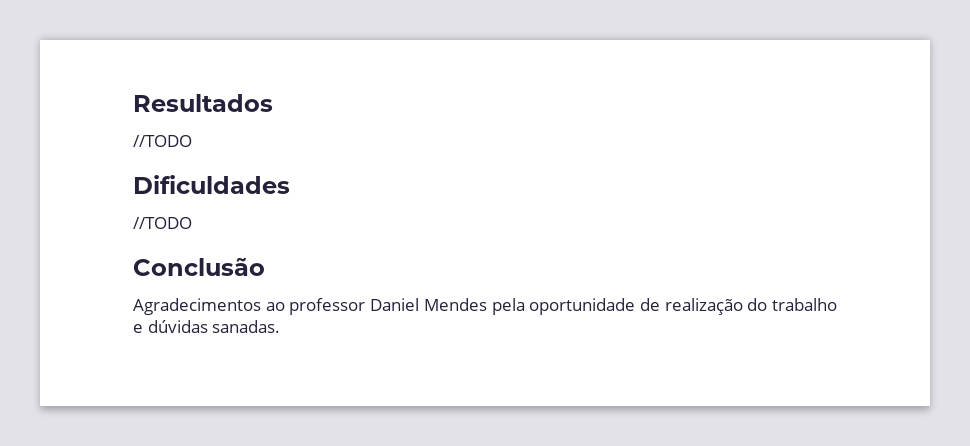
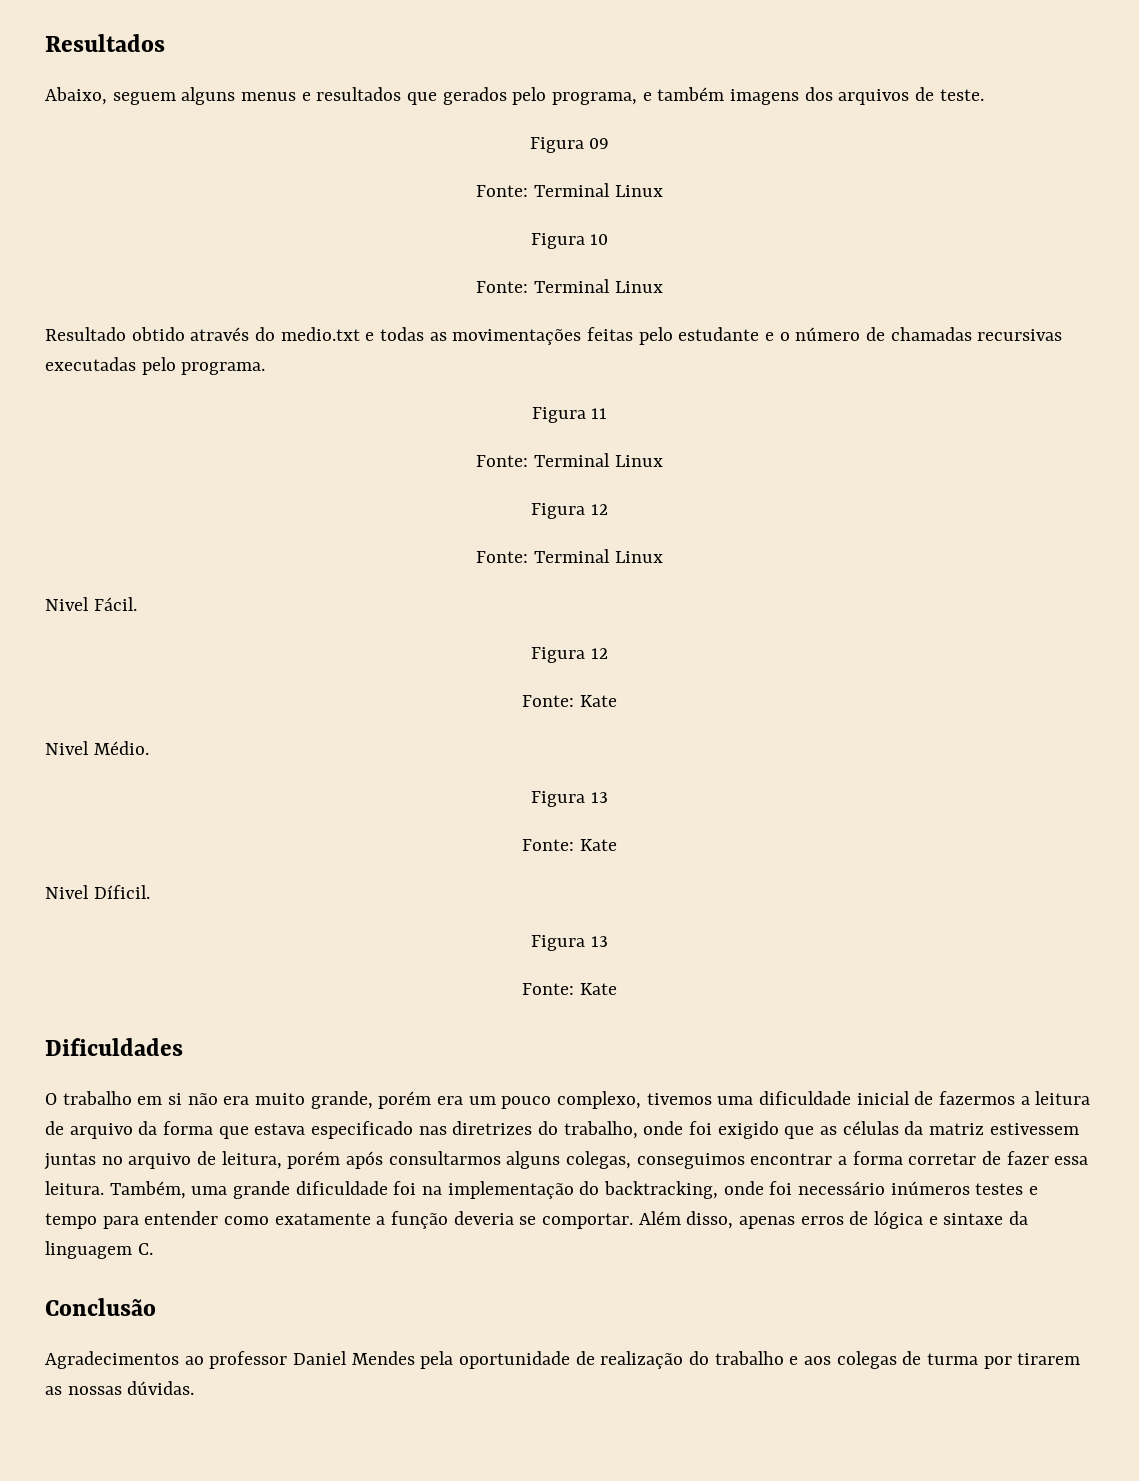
  Resultados
- //TODO
+ Abaixo, seguem alguns menus e resultados que gerados pelo programa, e também imagens dos arquivos de teste.
+ Figura 09
+ Fonte: Terminal Linux
+ Figura 10
+ Fonte: Terminal Linux
+ Resultado obtido através do medio.txt e todas as movimentações feitas pelo estudante e o número de chamadas recursivas executadas pelo programa.
+ Figura 11
+ Fonte: Terminal Linux
+ Figura 12
+ Fonte: Terminal Linux
+ Nivel Fácil.
+ Figura 12
+ Fonte: Kate
+ Nivel Médio.
+ Figura 13
+ Fonte: Kate
+ Nivel Díficil.
+ Figura 13
+ Fonte: Kate
  Dificuldades
- //TODO
+ O trabalho em si não era muito grande, porém era um pouco complexo, tivemos uma dificuldade inicial de fazermos a leitura de arquivo da forma que estava especificado nas diretrizes do trabalho, onde foi exigido que as células da matriz estivessem juntas no arquivo de leitura, porém após consultarmos alguns colegas, conseguimos encontrar a forma corretar de fazer essa leitura. Também, uma grande dificuldade foi na implementação do backtracking, onde foi necessário inúmeros testes e tempo para entender como exatamente a função deveria se comportar. Além disso, apenas erros de lógica e sintaxe da linguagem C.
- Agradecimentos ao professor Daniel Mendes pela oportunidade de realização do trabalho e dúvidas sanadas.
+ Agradecimentos ao professor Daniel Mendes pela oportunidade de realização do trabalho e aos colegas de turma por tirarem as nossas dúvidas.

